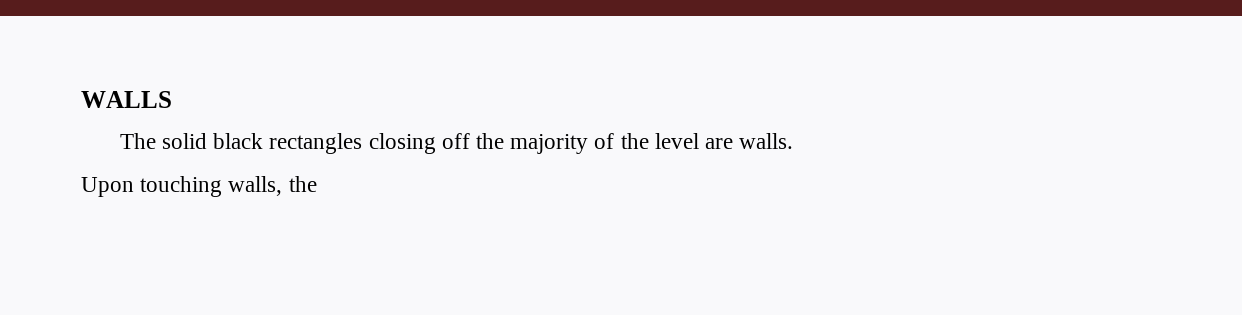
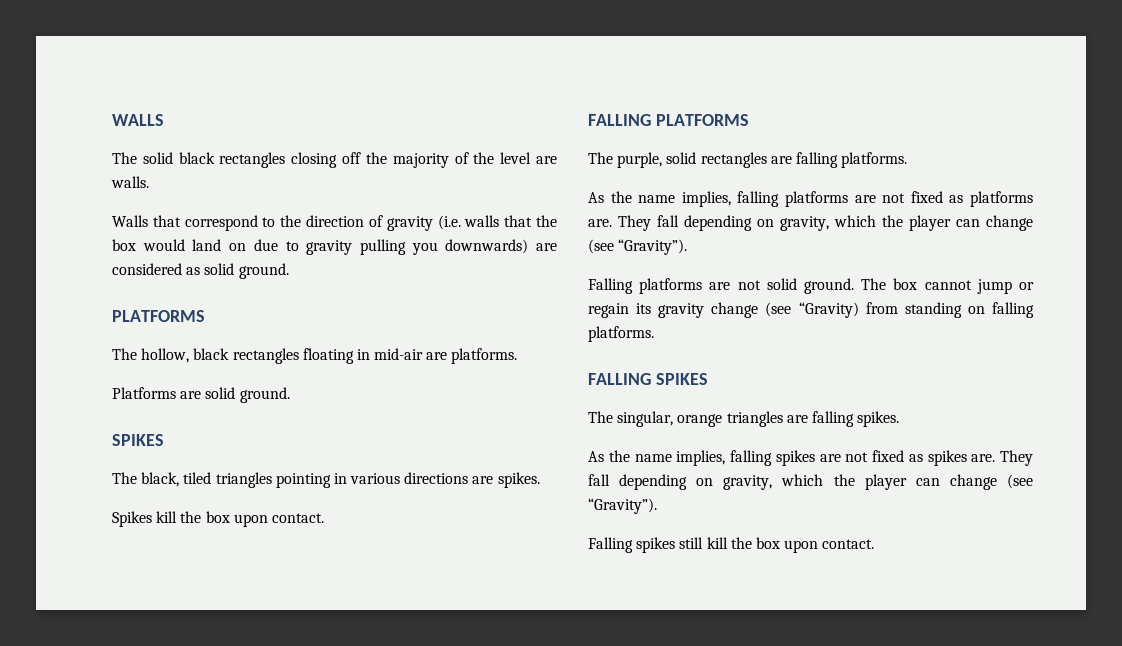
- Upon touching walls, the
+ Walls that correspond to the direction of gravity (i.e. walls that the box would land on due to gravity pulling you downwards) are considered as solid ground.
+ PLATFORMS
+ The hollow, black rectangles floating in mid-air are platforms.
+ Platforms are solid ground.
+ SPIKES
+ The black, tiled triangles pointing in various directions are spikes.
+ Spikes kill the box upon contact.
+ FALLING PLATFORMS
+ The purple, solid rectangles are falling platforms.
+ As the name implies, falling platforms are not fixed as platforms are. They fall depending on gravity, which the player can change (see “Gravity”).
+ Falling platforms are not solid ground. The box cannot jump or regain its gravity change (see “Gravity) from standing on falling platforms.
+ FALLING SPIKES
+ The singular, orange triangles are falling spikes.
+ As the name implies, falling spikes are not fixed as spikes are. They fall depending on gravity, which the player can change (see “Gravity”).
+ Falling spikes still kill the box upon contact.

